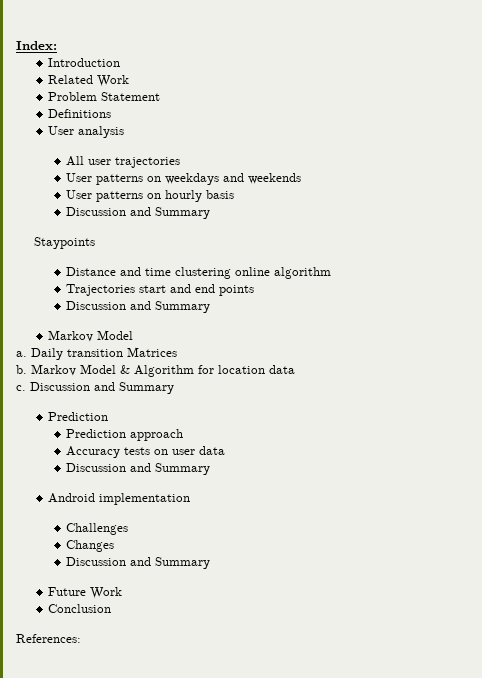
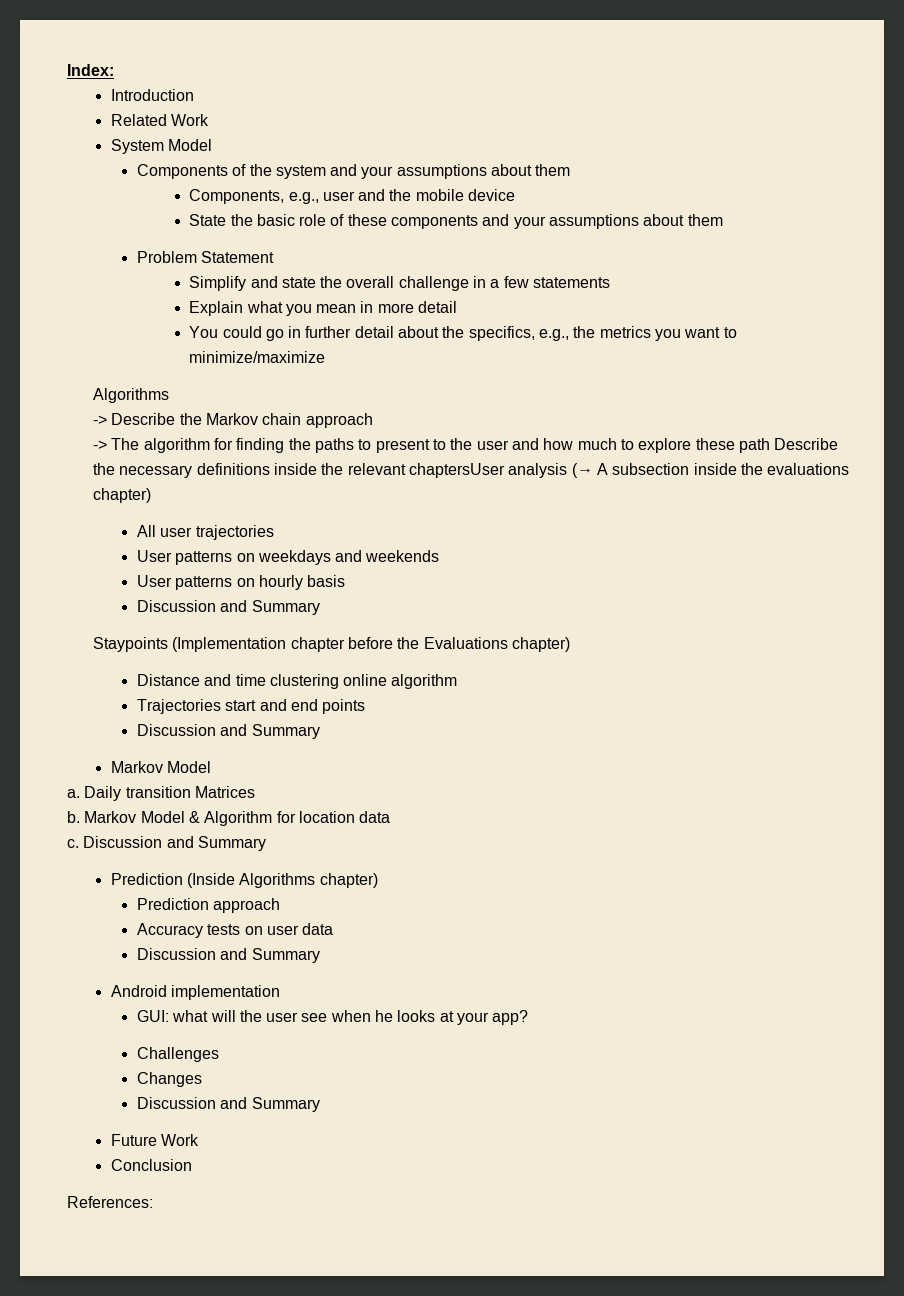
+ System Model
+ Components of the system and your assumptions about them
+ Components, e.g., user and the mobile device
+ State the basic role of these components and your assumptions about them
  Problem Statement
- Definitions
- User analysis
+ Simplify and state the overall challenge in a few statements
+ Explain what you mean in more detail
+ You could go in further detail about the specifics, e.g., the metrics you want to minimize/maximize
+ Algorithms
+ -> Describe the Markov chain approach
+ -> The algorithm for finding the paths to present to the user and how much to explore these path Describe the necessary definitions inside the relevant chaptersUser analysis (→ A subsection inside the evaluations chapter)
- Staypoints
+ Staypoints (Implementation chapter before the Evaluations chapter)
  c. Discussion and Summary
- Prediction
+ Prediction (Inside Algorithms chapter)
+ GUI: what will the user see when he looks at your app?

